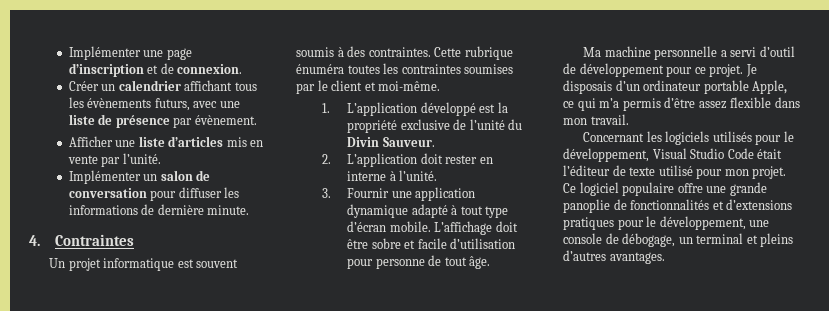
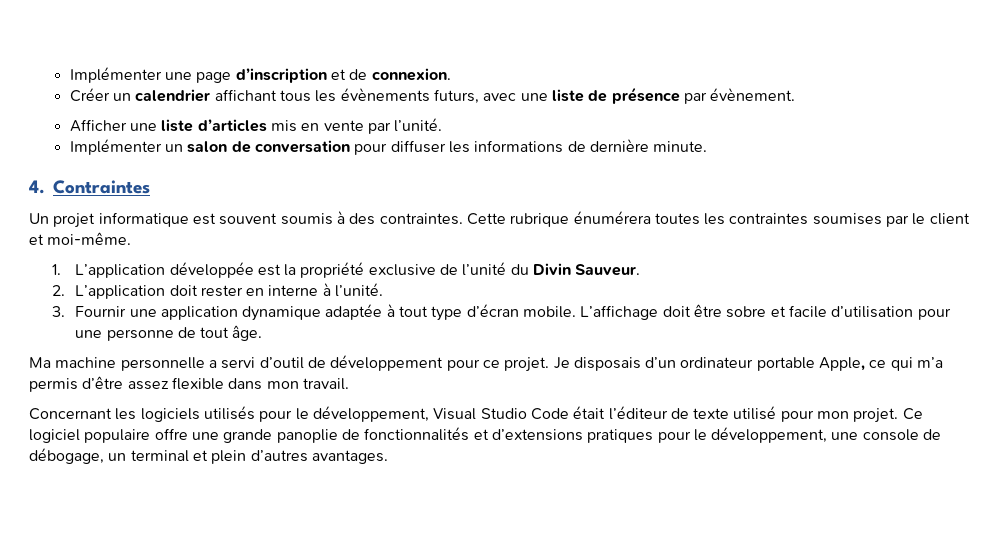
- Cette rubrique énuméra toutes les contraintes soumises par le client et moi-même.
+ Cette rubrique énumérera toutes les contraintes soumises par le client et moi-même.
- 1. L’application développé est la propriété exclusive de l’unité du Divin Sauveur.
+ 1. L’application développée est la propriété exclusive de l’unité du Divin Sauveur.
- 3. Fournir une application dynamique adapté à tout type d’écran mobile.
+ 3. Fournir une application dynamique adaptée à tout type d’écran mobile.
- L’affichage doit être sobre et facile d’utilisation pour personne de tout âge.
+ L’affichage doit être sobre et facile d’utilisation pour une personne de tout âge.
- Ce logiciel populaire offre une grande panoplie de fonctionnalités et d’extensions pratiques pour le développement, une console de débogage, un terminal et pleins d’autres avantages.
+ Ce logiciel populaire offre une grande panoplie de fonctionnalités et d’extensions pratiques pour le développement, une console de débogage, un terminal et plein d’autres avantages.

